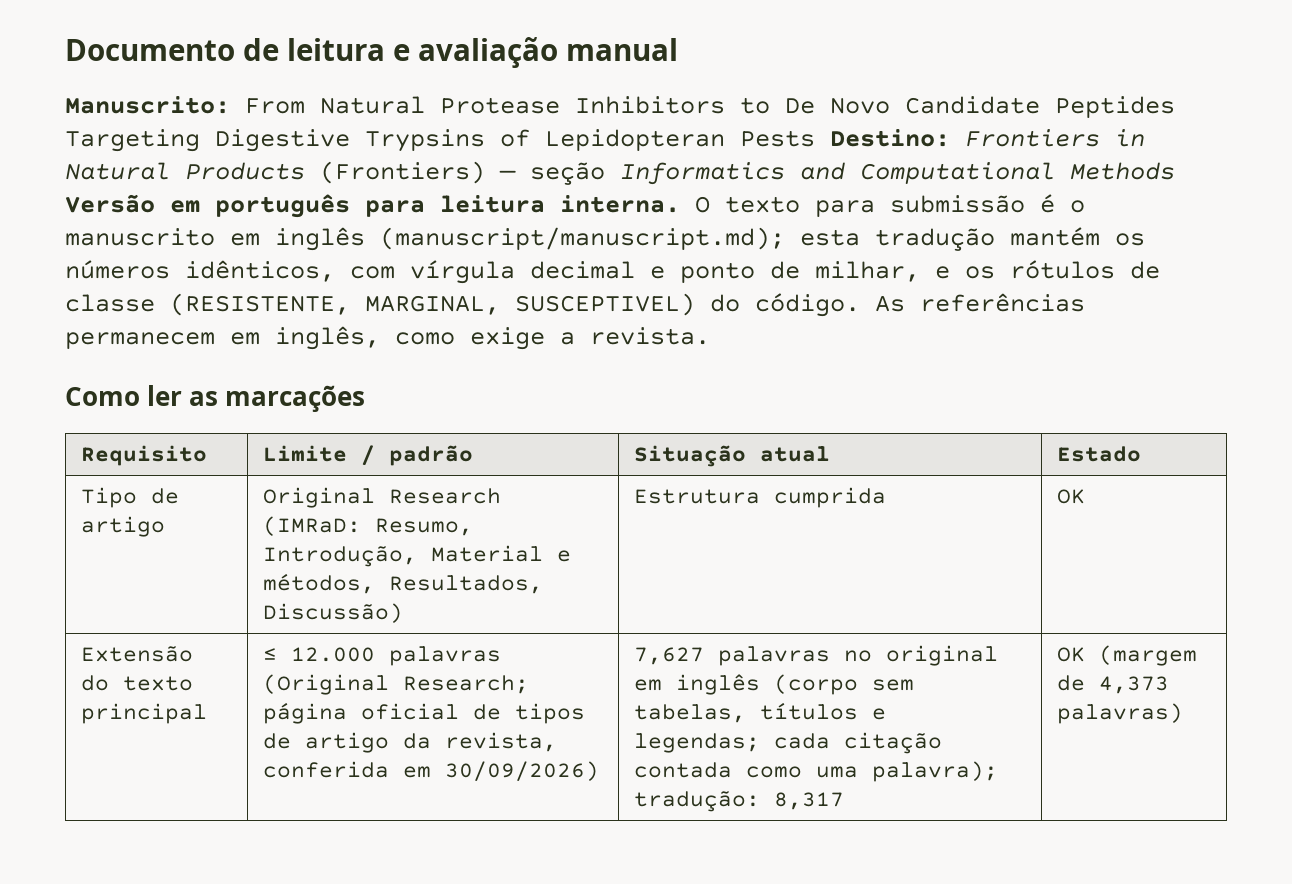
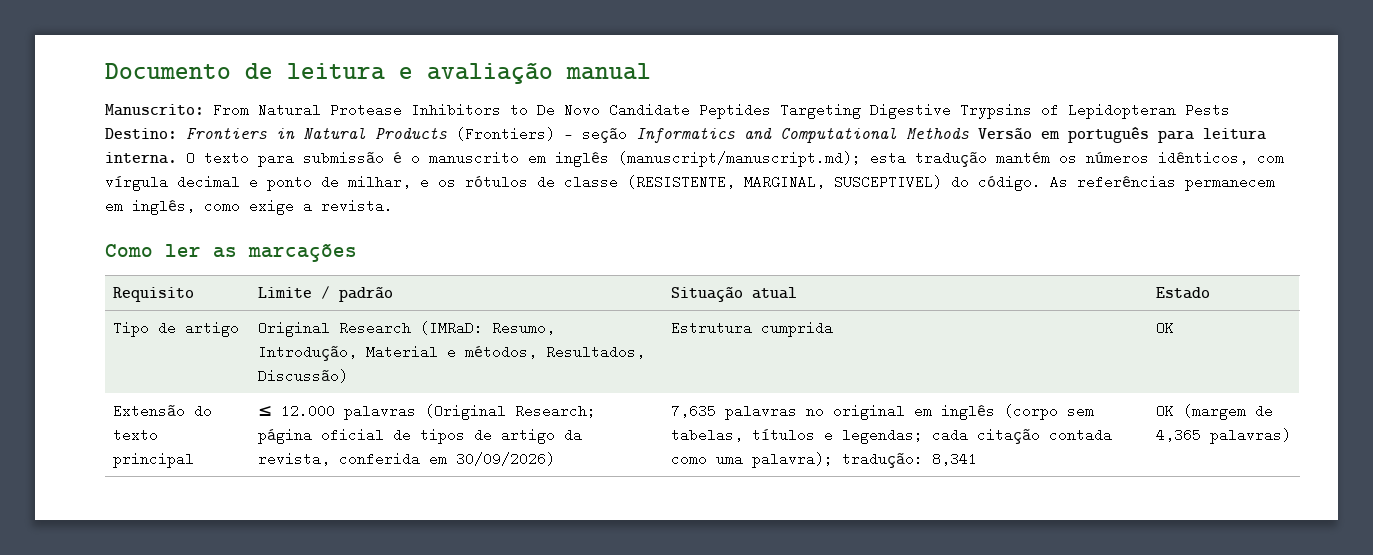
- 7,627 palavras no original em inglês (corpo sem tabelas, títulos e legendas; cada citação contada como uma palavra); tradução: 8,317
+ 7,635 palavras no original em inglês (corpo sem tabelas, títulos e legendas; cada citação contada como uma palavra); tradução: 8,341
- OK (margem de 4,373 palavras)
+ OK (margem de 4,365 palavras)

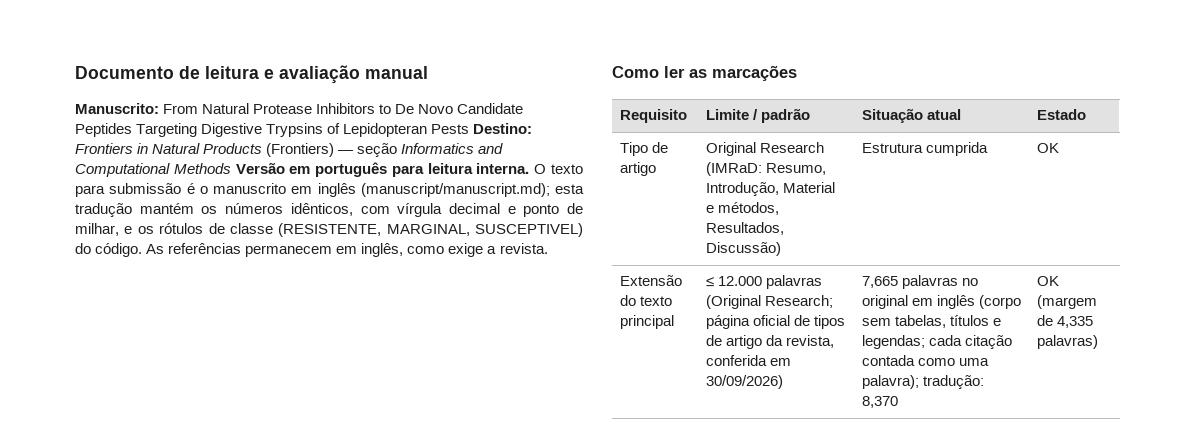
- 7,635 palavras no original em inglês (corpo sem tabelas, títulos e legendas; cada citação contada como uma palavra); tradução: 8,341
+ 7,665 palavras no original em inglês (corpo sem tabelas, títulos e legendas; cada citação contada como uma palavra); tradução: 8,370
- OK (margem de 4,365 palavras)
+ OK (margem de 4,335 palavras)

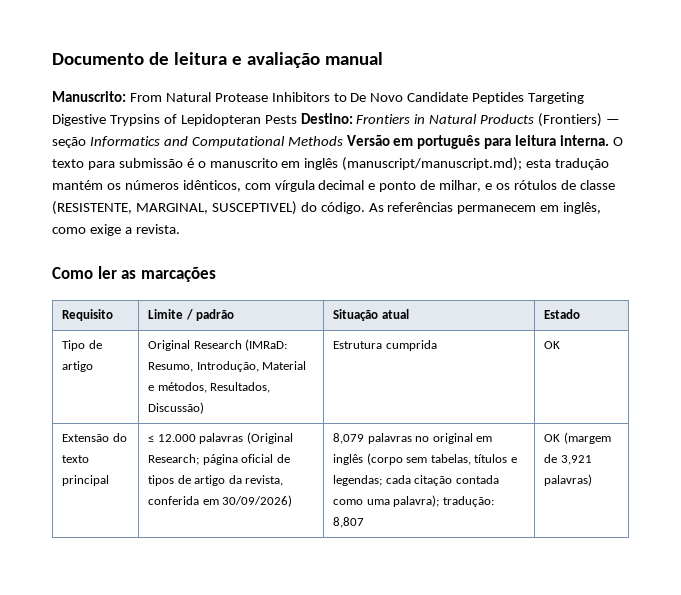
- 7,665 palavras no original em inglês (corpo sem tabelas, títulos e legendas; cada citação contada como uma palavra); tradução: 8,370
+ 8,079 palavras no original em inglês (corpo sem tabelas, títulos e legendas; cada citação contada como uma palavra); tradução: 8,807
- OK (margem de 4,335 palavras)
+ OK (margem de 3,921 palavras)

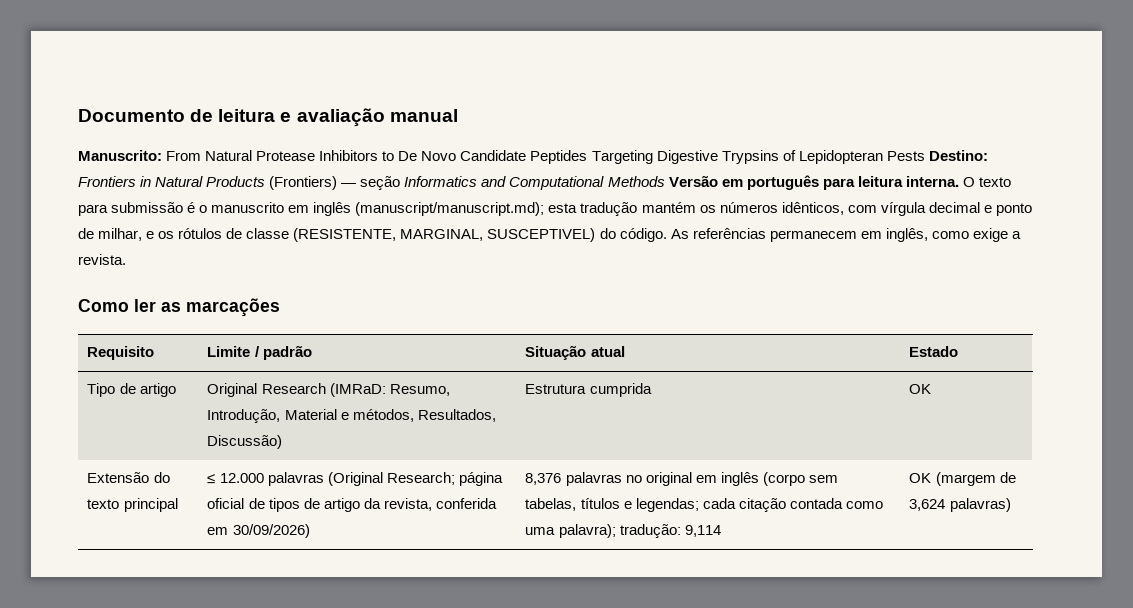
- 8,079 palavras no original em inglês (corpo sem tabelas, títulos e legendas; cada citação contada como uma palavra); tradução: 8,807
+ 8,376 palavras no original em inglês (corpo sem tabelas, títulos e legendas; cada citação contada como uma palavra); tradução: 9,114
- OK (margem de 3,921 palavras)
+ OK (margem de 3,624 palavras)

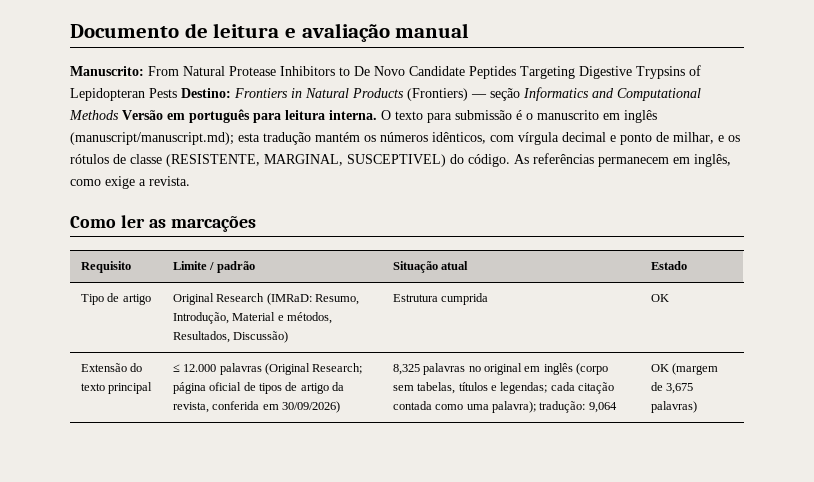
- 8,376 palavras no original em inglês (corpo sem tabelas, títulos e legendas; cada citação contada como uma palavra); tradução: 9,114
+ 8,325 palavras no original em inglês (corpo sem tabelas, títulos e legendas; cada citação contada como uma palavra); tradução: 9,064
- OK (margem de 3,624 palavras)
+ OK (margem de 3,675 palavras)

